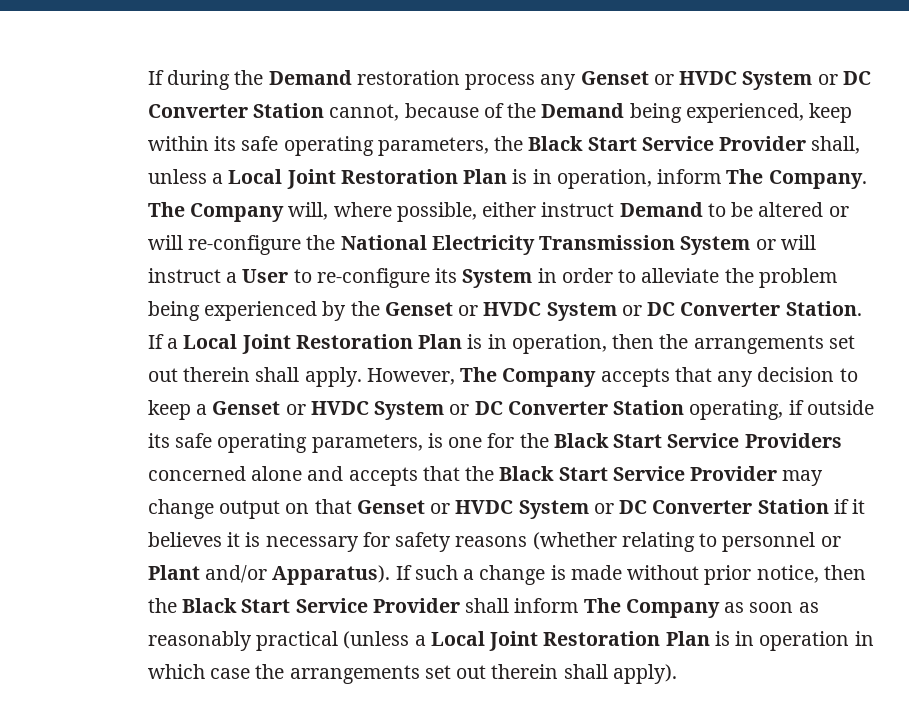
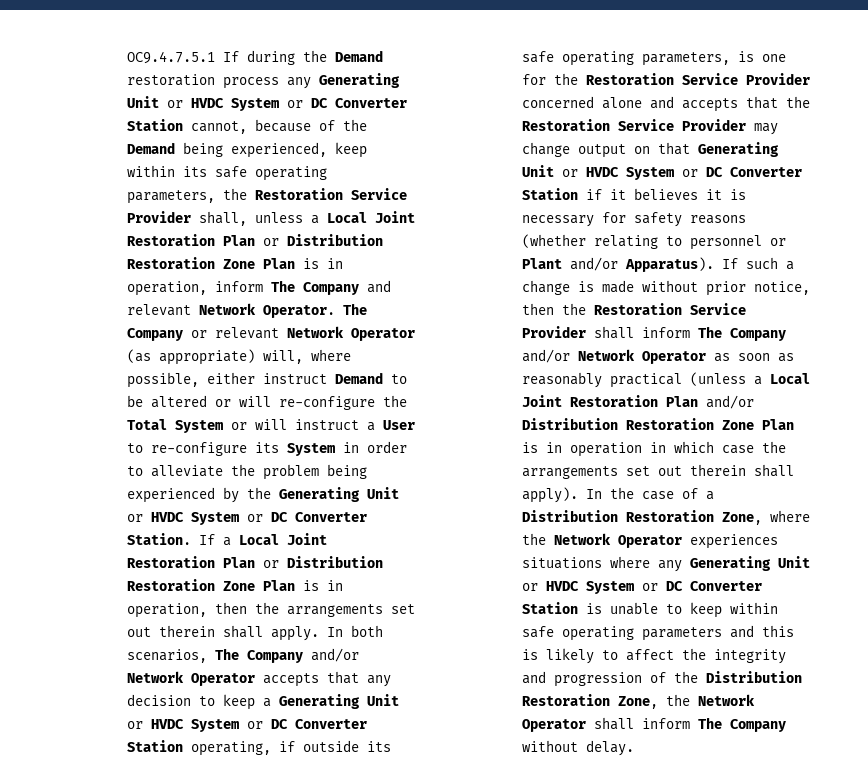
- If during the Demand restoration process any Genset or HVDC System or DC Converter Station cannot, because of the Demand being experienced, keep within its safe operating parameters, the Black Start Service Provider shall, unless a Local Joint Restoration Plan is in operation, inform The Company. The Company will, where possible, either instruct Demand to be altered or will re-configure the National Electricity Transmission System or will instruct a User to re-configure its System in order to alleviate the problem being experienced by the Genset or HVDC System or DC Converter Station.
+ OC9.4.7.5.1 If during the Demand restoration process any Generating Unit or HVDC System or DC Converter Station cannot, because of the Demand being experienced, keep within its safe operating parameters, the Restoration Service Provider shall, unless a Local Joint Restoration Plan or Distribution Restoration Zone Plan is in operation, inform The Company and relevant Network Operator. The Company or relevant Network Operator (as appropriate) will, where possible, either instruct Demand to be altered or will re-configure the Total System or will instruct a User to re-configure its System in order to alleviate the problem being experienced by the Generating Unit or HVDC System or DC Converter Station.
- If a Local Joint Restoration Plan is in operation, then the arrangements set out therein shall apply.
+ If a Local Joint Restoration Plan or Distribution Restoration Zone Plan is in operation, then the arrangements set out therein shall apply.
- However, The Company accepts that any decision to keep a Genset or HVDC System or DC Converter Station operating, if outside its safe operating parameters, is one for the Black Start Service Providers concerned alone and accepts that the Black Start Service Provider may change output on that Genset or HVDC System or DC Converter Station if it believes it is necessary for safety reasons (whether relating to personnel or Plant and/or Apparatus).
+ In both scenarios, The Company and/or Network Operator accepts that any decision to keep a Generating Unit or HVDC System or DC Converter Station operating, if outside its safe operating parameters, is one for the Restoration Service Provider concerned alone and accepts that the Restoration Service Provider may change output on that Generating Unit or HVDC System or DC Converter Station if it believes it is necessary for safety reasons (whether relating to personnel or Plant and/or Apparatus).
- If such a change is made without prior notice, then the Black Start Service Provider shall inform The Company as soon as reasonably practical (unless a Local Joint Restoration Plan is in operation in which case the arrangements set out therein shall apply).
+ If such a change is made without prior notice, then the Restoration Service Provider shall inform The Company and/or Network Operator as soon as reasonably practical (unless a Local Joint Restoration Plan and/or Distribution Restoration Zone Plan is in operation in which case the arrangements set out therein shall apply).
+ In the case of a Distribution Restoration Zone, where the Network Operator experiences situations where any Generating Unit or HVDC System or DC Converter Station is unable to keep within safe operating parameters and this is likely to affect the integrity and progression of the Distribution Restoration Zone, the Network Operator shall inform The Company without delay.

